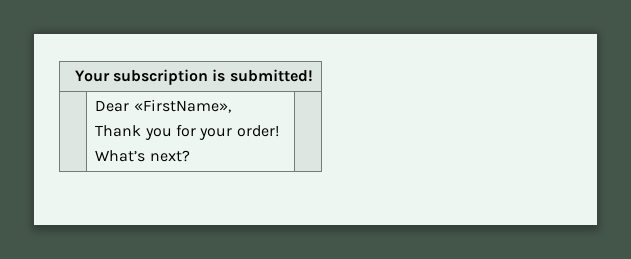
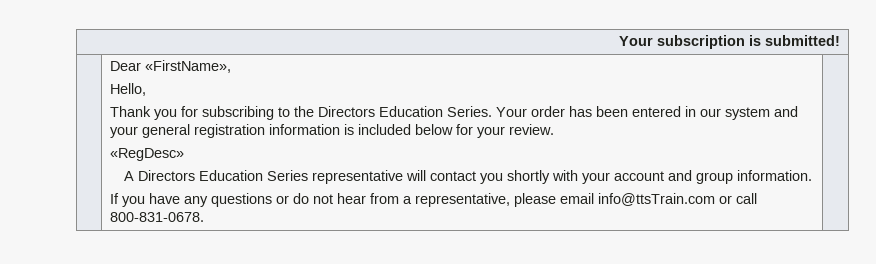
+ Hello,
- Thank you for your order!
- What’s next?
+ Thank you for subscribing to the Directors Education Series. Your order has been entered in our system and your general registration information is included below for your review.
+ «RegDesc»
+ A Directors Education Series representative will contact you shortly with your account and group information.
+ If you have any questions or do not hear from a representative, please email info@ttsTrain.com or call 800-831-0678.

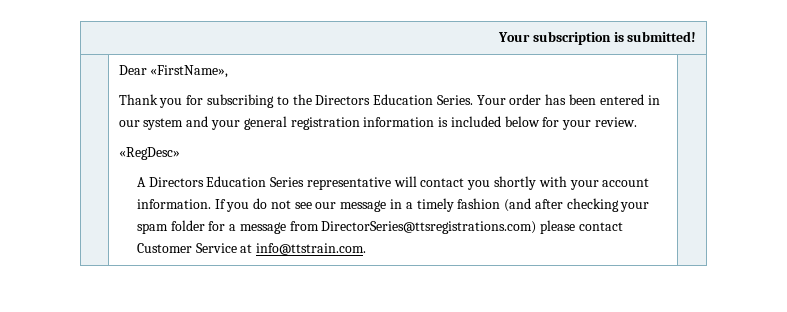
- Hello,
- A Directors Education Series representative will contact you shortly with your account and group information.
- If you have any questions or do not hear from a representative, please email info@ttsTrain.com or call 800-831-0678.
+ A Directors Education Series representative will contact you shortly with your account information. If you do not see our message in a timely fashion (and after checking your spam folder for a message from DirectorSeries@ttsregistrations.com) please contact Customer Service at info@ttstrain.com.

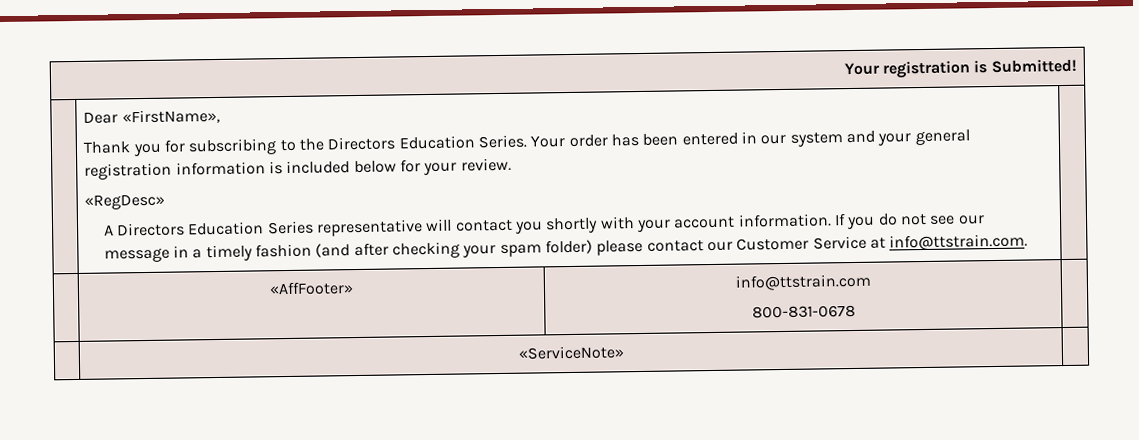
- Your subscription is submitted!
+ Your registration is Submitted!
- If you do not see our message in a timely fashion (and after checking your spam folder for a message from DirectorSeries@ttsregistrations.com) please contact Customer Service at info@ttstrain.com.
+ If you do not see our message in a timely fashion (and after checking your spam folder) please contact our Customer Service at info@ttstrain.com.
+ | «AffFooter» | info@ttstrain.com
+ 800-831-0678 |
+ | «ServiceNote» |

